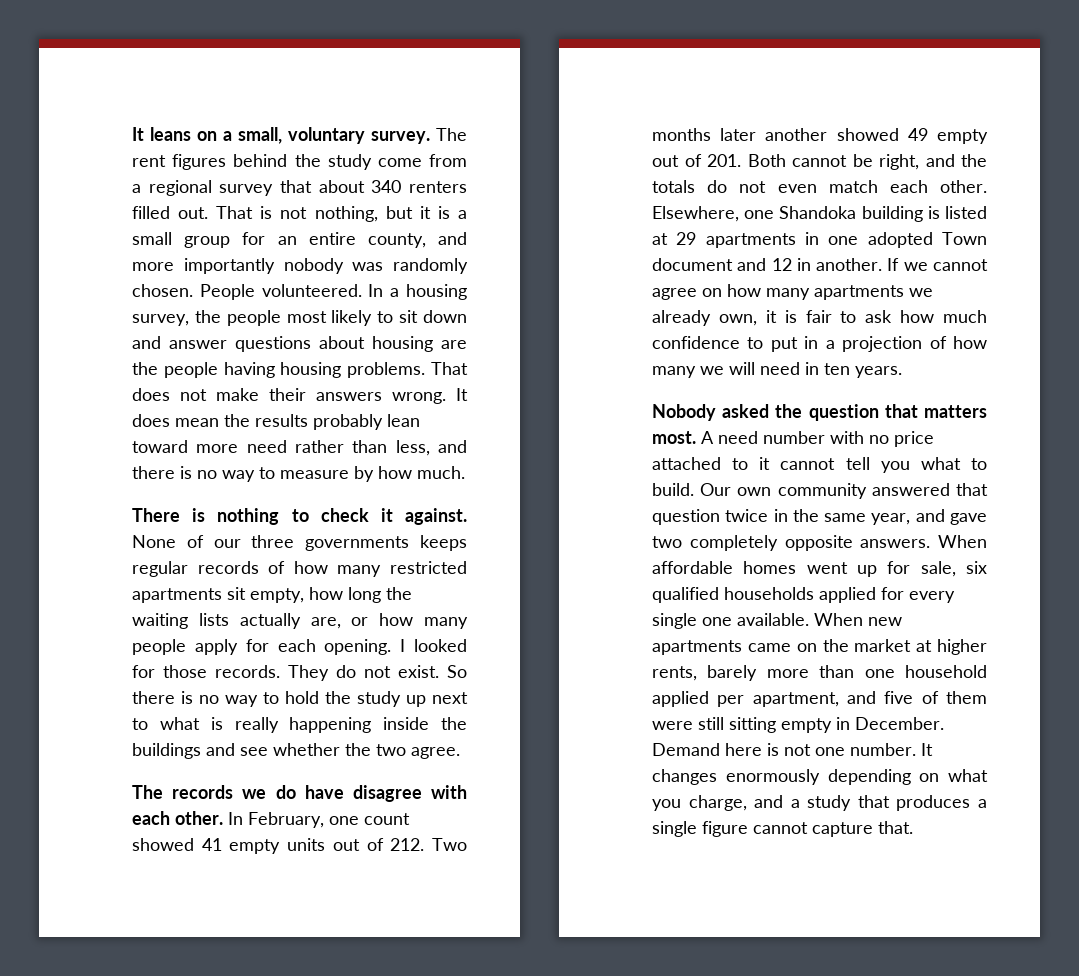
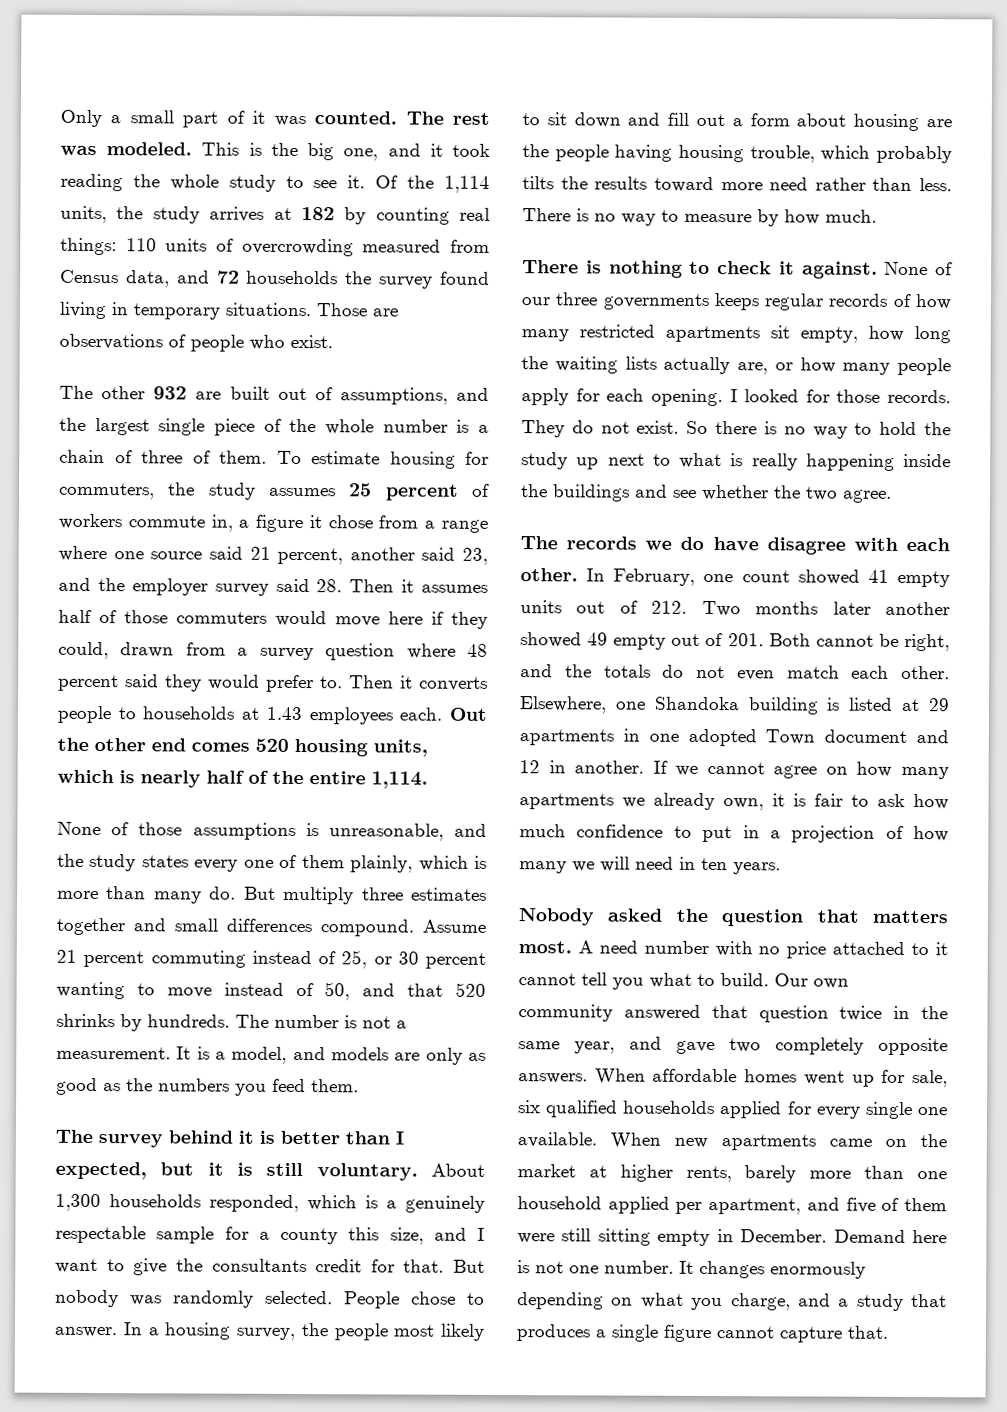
- It leans on a small, voluntary survey. The rent figures behind the study come from a regional survey that about 340 renters filled out. That is not nothing, but it is a small group for an entire county, and more importantly nobody was randomly chosen. People volunteered.
+ Only a small part of it was counted. The rest was modeled. This is the big one, and it took reading the whole study to see it. Of the 1,114 units, the study arrives at 182 by counting real things: 110 units of overcrowding measured from Census data, and 72 households the survey found living in temporary situations. Those are observations of people who exist.
+ The other 932 are built out of assumptions, and the largest single piece of the whole number is a chain of three of them. To estimate housing for commuters, the study assumes 25 percent of workers commute in, a figure it chose from a range where one source said 21 percent, another said 23, and the employer survey said 28. Then it assumes half of those commuters would move here if they could, drawn from a survey question where 48 percent said they would prefer to. Then it converts people to households at 1.43 employees each. Out the other end comes 520 housing units, which is nearly half of the entire 1,114.
+ None of those assumptions is unreasonable, and the study states every one of them plainly, which is more than many do. But multiply three estimates together and small differences compound. Assume 21 percent commuting instead of 25, or 30 percent wanting to move instead of 50, and that 520 shrinks by hundreds. The number is not a measurement. It is a model, and models are only as good as the numbers you feed them.
+ The survey behind it is better than I expected, but it is still voluntary. About 1,300 households responded, which is a genuinely respectable sample for a county this size, and I want to give the consultants credit for that. But nobody was randomly selected. People chose to answer.
- In a housing survey, the people most likely to sit down and answer questions about housing are the people having housing problems. That does not make their answers wrong. It does mean the results probably lean toward more need rather than less, and there is no way to measure by how much.
+ In a housing survey, the people most likely to sit down and fill out a form about housing are the people having housing trouble, which probably tilts the results toward more need rather than less. There is no way to measure by how much.

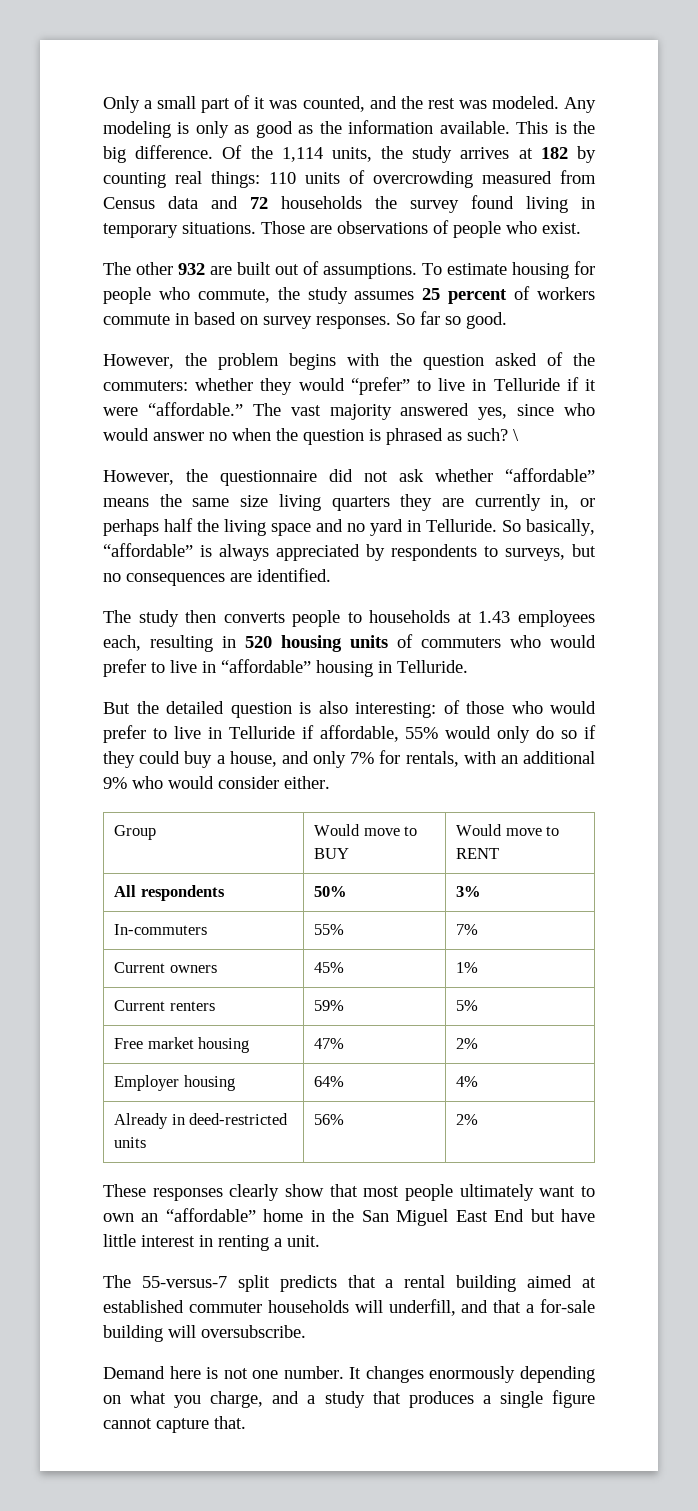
- Only a small part of it was counted. The rest was modeled. This is the big one, and it took reading the whole study to see it.
+ Only a small part of it was counted, and the rest was modeled. Any modeling is only as good as the information available. This is the big difference.
- Of the 1,114 units, the study arrives at 182 by counting real things: 110 units of overcrowding measured from Census data, and 72 households the survey found living in temporary situations.
+ Of the 1,114 units, the study arrives at 182 by counting real things: 110 units of overcrowding measured from Census data and 72 households the survey found living in temporary situations.
- The other 932 are built out of assumptions, and the largest single piece of the whole number is a chain of three of them.
+ The other 932 are built out of assumptions.
- To estimate housing for commuters, the study assumes 25 percent of workers commute in, a figure it chose from a range where one source said 21 percent, another said 23, and the employer survey said 28. Then it assumes half of those commuters would move here if they could, drawn from a survey question where 48 percent said they would prefer to. Then it converts people to households at 1.43 employees each. Out the other end comes 520 housing units, which is nearly half of the entire 1,114.
- None of those assumptions is unreasonable, and the study states every one of them plainly, which is more than many do. But multiply three estimates together and small differences compound. Assume 21 percent commuting instead of 25, or 30 percent wanting to move instead of 50, and that 520 shrinks by hundreds. The number is not a measurement. It is a model, and models are only as good as the numbers you feed them.
- The survey behind it is better than I expected, but it is still voluntary. About 1,300 households responded, which is a genuinely respectable sample for a county this size, and I want to give the consultants credit for that. But nobody was randomly selected. People chose to answer. In a housing survey, the people most likely to sit down and fill out a form about housing are the people having housing trouble, which probably tilts the results toward more need rather than less. There is no way to measure by how much.
- There is nothing to check it against. None of our three governments keeps regular records of how many restricted apartments sit empty, how long the waiting lists actually are, or how many people apply for each opening. I looked for those records. They do not exist. So there is no way to hold the study up next to what is really happening inside the buildings and see whether the two agree.
- The records we do have disagree with each other. In February, one count showed 41 empty units out of 212. Two months later another showed 49 empty out of 201. Both cannot be right, and the totals do not even match each other. Elsewhere, one Shandoka building is listed at 29 apartments in one adopted Town document and 12 in another. If we cannot agree on how many apartments we already own, it is fair to ask how much confidence to put in a projection of how many we will need in ten years.
- Nobody asked the question that matters most. A need number with no price attached to it cannot tell you what to build. Our own community answered that question twice in the same year, and gave two completely opposite answers. When affordable homes went up for sale, six qualified households applied for every single one available. When new apartments came on the market at higher rents, barely more than one household applied per apartment, and five of them were still sitting empty in December. Demand here is not one number.
+ To estimate housing for people who commute, the study assumes 25 percent of workers commute in based on survey responses. So far so good.
+ However, the problem begins with the question asked of the commuters: whether they would “prefer” to live in Telluride if it were “affordable.” The vast majority answered yes, since who would answer no when the question is phrased as such? \
+ However, the questionnaire did not ask whether “affordable” means the same size living quarters they are currently in, or perhaps half the living space and no yard in Telluride. So basically, “affordable” is always appreciated by respondents to surveys, but no consequences are identified.
+ The study then converts people to households at 1.43 employees each, resulting in 520 housing units of commuters who would prefer to live in “affordable” housing in Telluride.
+ But the detailed question is also interesting: of those who would prefer to live in Telluride if affordable, 55% would only do so if they could buy a house, and only 7% for rentals, with an additional 9% who would consider either.
+ Group | Would move to BUY | Would move to RENT
+ All respondents | 50% | 3%
+ In-commuters | 55% | 7%
+ Current owners | 45% | 1%
+ Current renters | 59% | 5%
+ Free market housing | 47% | 2%
+ Employer housing | 64% | 4%
+ Already in deed-restricted units | 56% | 2%
+ These responses clearly show that most people ultimately want to own an “affordable” home in the San Miguel East End but have little interest in renting a unit.
+ The 55-versus-7 split predicts that a rental building aimed at established commuter households will underfill, and that a for-sale building will oversubscribe.
+ Demand here is not one number.

